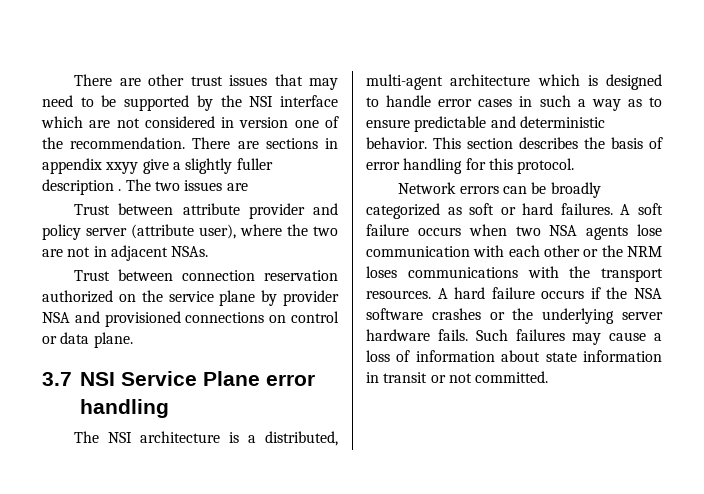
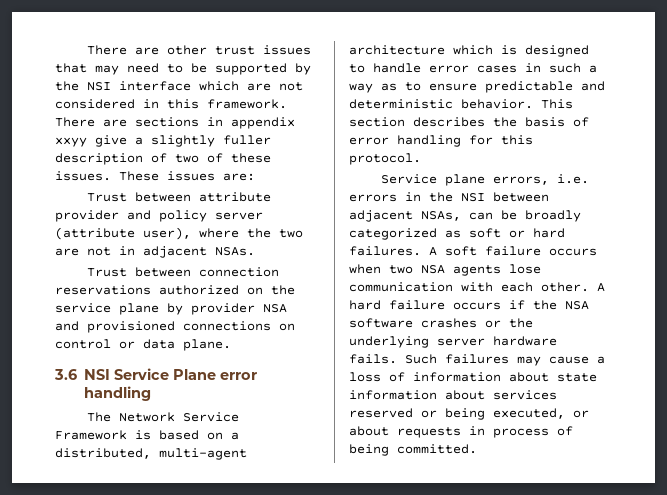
- There are other trust issues that may need to be supported by the NSI interface which are not considered in version one of the recommendation.
+ There are other trust issues that may need to be supported by the NSI interface which are not considered in this framework.
- There are sections in appendix xxyy give a slightly fuller description . The two issues are
+ There are sections in appendix xxyy give a slightly fuller description of two of these issues. These issues are:
- Trust between connection reservation authorized on the service plane by provider NSA and provisioned connections on control or data plane.
+ Trust between connection reservations authorized on the service plane by provider NSA and provisioned connections on control or data plane.
- 3.7 NSI Service Plane error handling
+ 3.6 NSI Service Plane error handling
- The NSI architecture is a distributed, multi-agent architecture which is designed to handle error cases in such a way as to ensure predictable and deterministic behavior.
+ The Network Service Framework is based on a distributed, multi-agent architecture which is designed to handle error cases in such a way as to ensure predictable and deterministic behavior.
- Network errors can be broadly categorized as soft or hard failures.
+ Service plane errors, i.e. errors in the NSI between adjacent NSAs, can be broadly categorized as soft or hard failures.
- A soft failure occurs when two NSA agents lose communication with each other or the NRM loses communications with the transport resources.
+ A soft failure occurs when two NSA agents lose communication with each other.
- Such failures may cause a loss of information about state information in transit or not committed.
+ Such failures may cause a loss of information about state information about services reserved or being executed, or about requests in process of being committed.

